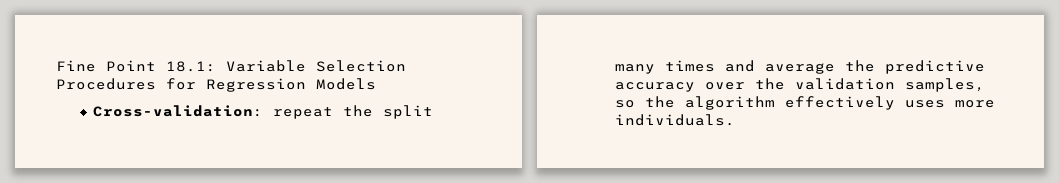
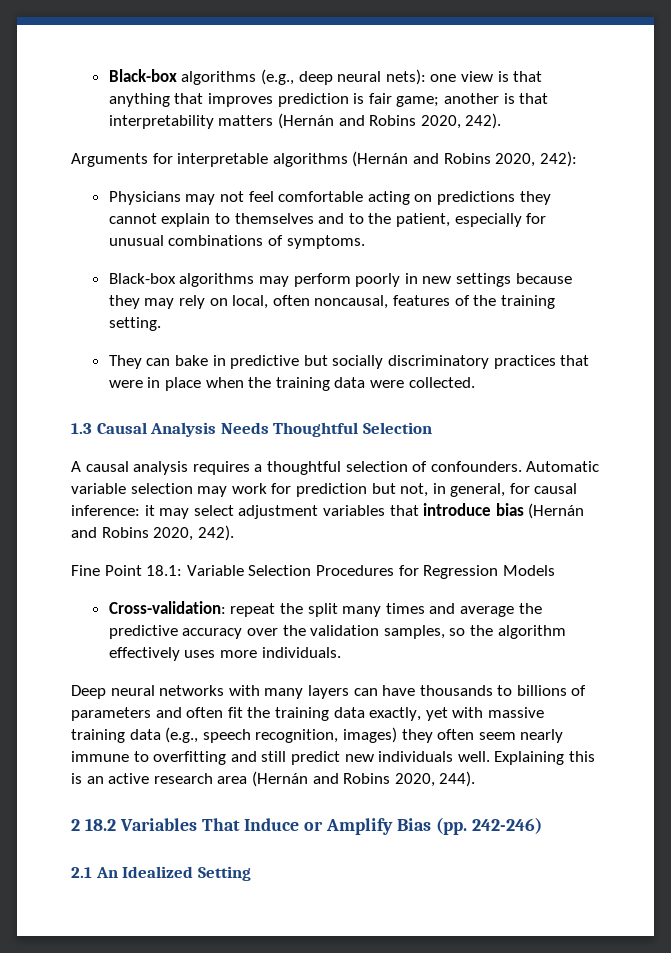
+ Black-box algorithms (e.g., deep neural nets): one view is that anything that improves prediction is fair game; another is that interpretability matters (Hernán and Robins 2020, 242).
+ Arguments for interpretable algorithms (Hernán and Robins 2020, 242):
+ Physicians may not feel comfortable acting on predictions they cannot explain to themselves and to the patient, especially for unusual combinations of symptoms.
+ Black-box algorithms may perform poorly in new settings because they may rely on local, often noncausal, features of the training setting.
+ They can bake in predictive but socially discriminatory practices that were in place when the training data were collected.
+ 1.3 Causal Analysis Needs Thoughtful Selection
+ A causal analysis requires a thoughtful selection of confounders. Automatic variable selection may work for prediction but not, in general, for causal inference: it may select adjustment variables that introduce bias (Hernán and Robins 2020, 242).
+ Deep neural networks with many layers can have thousands to billions of parameters and often fit the training data exactly, yet with massive training data (e.g., speech recognition, images) they often seem nearly immune to overfitting and still predict new individuals well. Explaining this is an active research area (Hernán and Robins 2020, 244).
+ 2 18.2 Variables That Induce or Amplify Bias (pp. 242-246)
+ 2.1 An Idealized Setting

